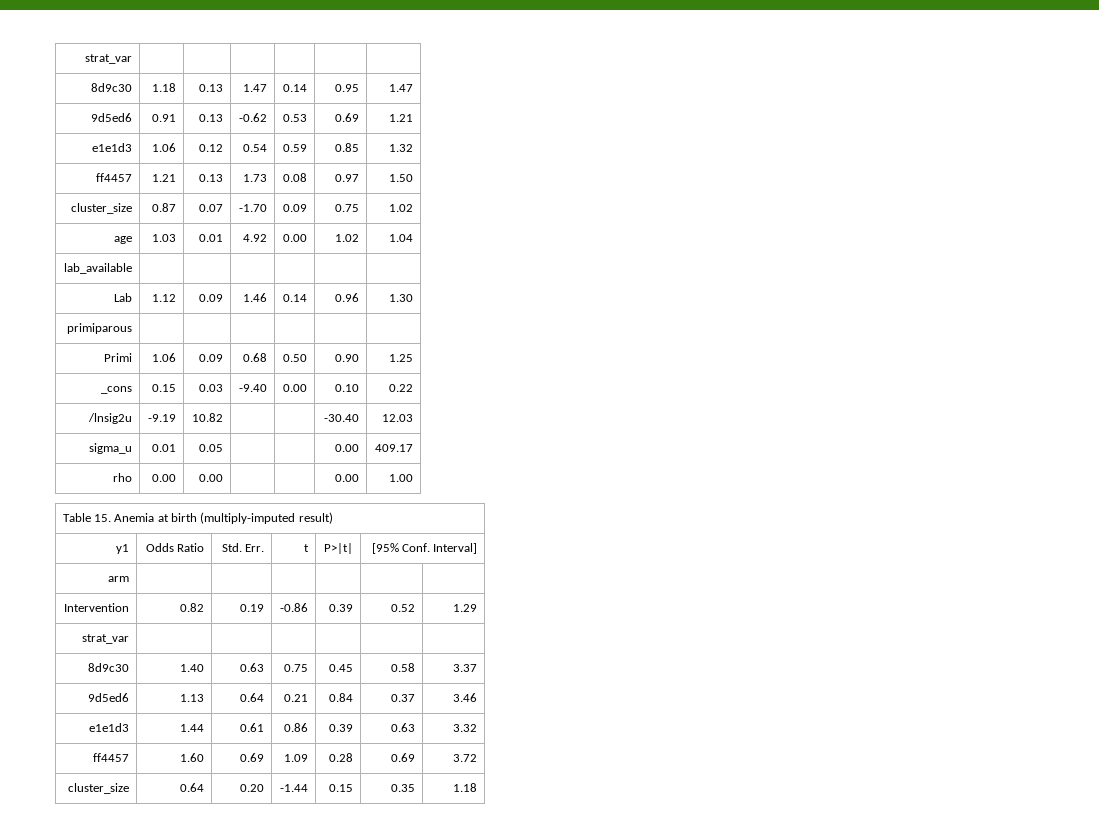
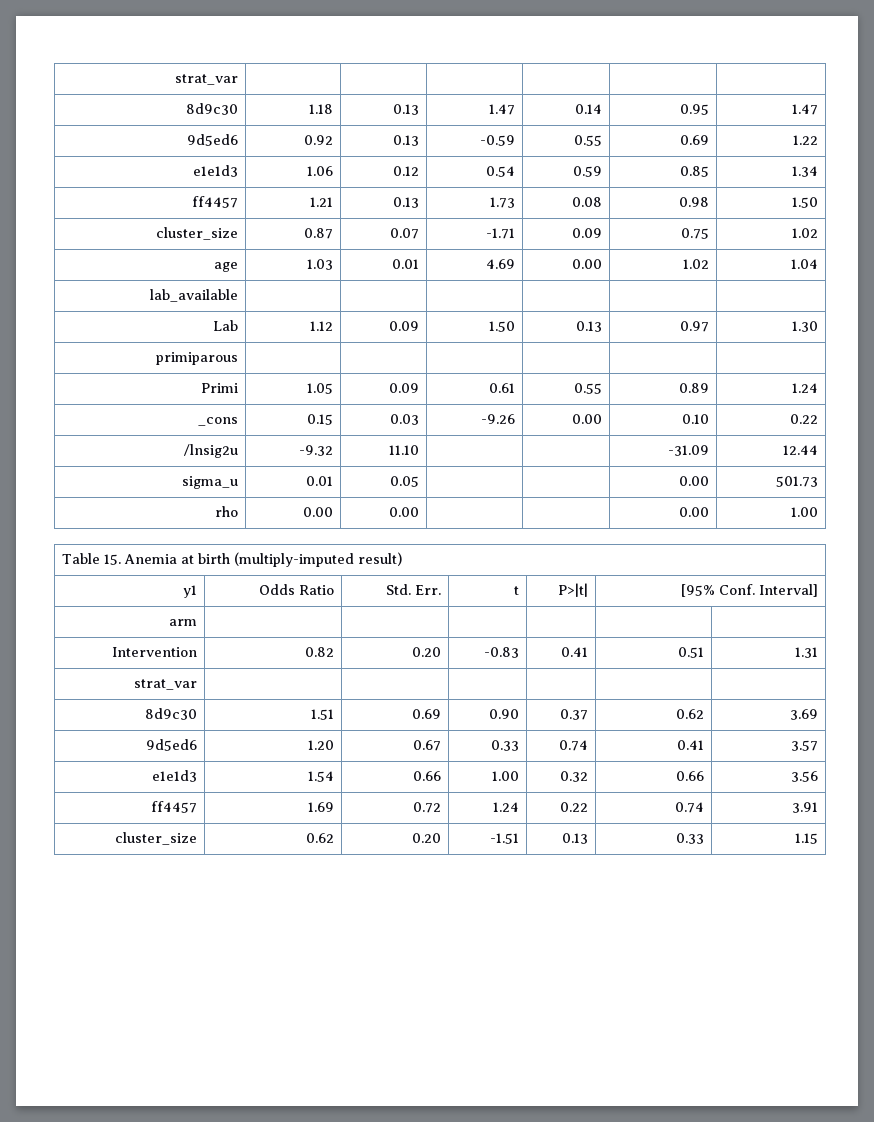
- 9d5ed6 | 0.91 | 0.13 | -0.62 | 0.53 | 0.69 | 1.21
+ 9d5ed6 | 0.92 | 0.13 | -0.59 | 0.55 | 0.69 | 1.22
- e1e1d3 | 1.06 | 0.12 | 0.54 | 0.59 | 0.85 | 1.32
+ e1e1d3 | 1.06 | 0.12 | 0.54 | 0.59 | 0.85 | 1.34
- ff4457 | 1.21 | 0.13 | 1.73 | 0.08 | 0.97 | 1.50
+ ff4457 | 1.21 | 0.13 | 1.73 | 0.08 | 0.98 | 1.50
- cluster_size | 0.87 | 0.07 | -1.70 | 0.09 | 0.75 | 1.02
+ cluster_size | 0.87 | 0.07 | -1.71 | 0.09 | 0.75 | 1.02
- age | 1.03 | 0.01 | 4.92 | 0.00 | 1.02 | 1.04
+ age | 1.03 | 0.01 | 4.69 | 0.00 | 1.02 | 1.04
- Lab | 1.12 | 0.09 | 1.46 | 0.14 | 0.96 | 1.30
+ Lab | 1.12 | 0.09 | 1.50 | 0.13 | 0.97 | 1.30
- Primi | 1.06 | 0.09 | 0.68 | 0.50 | 0.90 | 1.25
+ Primi | 1.05 | 0.09 | 0.61 | 0.55 | 0.89 | 1.24
- _cons | 0.15 | 0.03 | -9.40 | 0.00 | 0.10 | 0.22
+ _cons | 0.15 | 0.03 | -9.26 | 0.00 | 0.10 | 0.22
- /lnsig2u | -9.19 | 10.82 | | | -30.40 | 12.03
+ /lnsig2u | -9.32 | 11.10 | | | -31.09 | 12.44
- sigma_u | 0.01 | 0.05 | | | 0.00 | 409.17
+ sigma_u | 0.01 | 0.05 | | | 0.00 | 501.73
- Intervention | 0.82 | 0.19 | -0.86 | 0.39 | 0.52 | 1.29
+ Intervention | 0.82 | 0.20 | -0.83 | 0.41 | 0.51 | 1.31
  strat_var | | | | | |
- 8d9c30 | 1.40 | 0.63 | 0.75 | 0.45 | 0.58 | 3.37
- 9d5ed6 | 1.13 | 0.64 | 0.21 | 0.84 | 0.37 | 3.46
- e1e1d3 | 1.44 | 0.61 | 0.86 | 0.39 | 0.63 | 3.32
- ff4457 | 1.60 | 0.69 | 1.09 | 0.28 | 0.69 | 3.72
- cluster_size | 0.64 | 0.20 | -1.44 | 0.15 | 0.35 | 1.18
+ 8d9c30 | 1.51 | 0.69 | 0.90 | 0.37 | 0.62 | 3.69
+ 9d5ed6 | 1.20 | 0.67 | 0.33 | 0.74 | 0.41 | 3.57
+ e1e1d3 | 1.54 | 0.66 | 1.00 | 0.32 | 0.66 | 3.56
+ ff4457 | 1.69 | 0.72 | 1.24 | 0.22 | 0.74 | 3.91
+ cluster_size | 0.62 | 0.20 | -1.51 | 0.13 | 0.33 | 1.15

